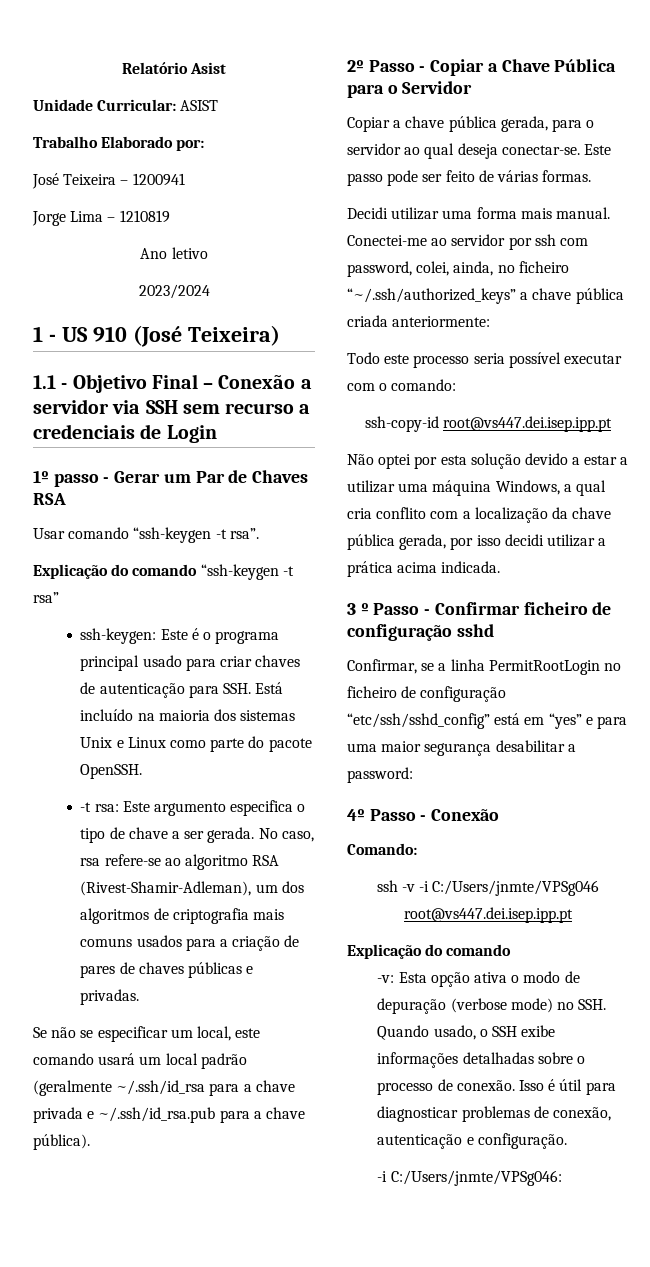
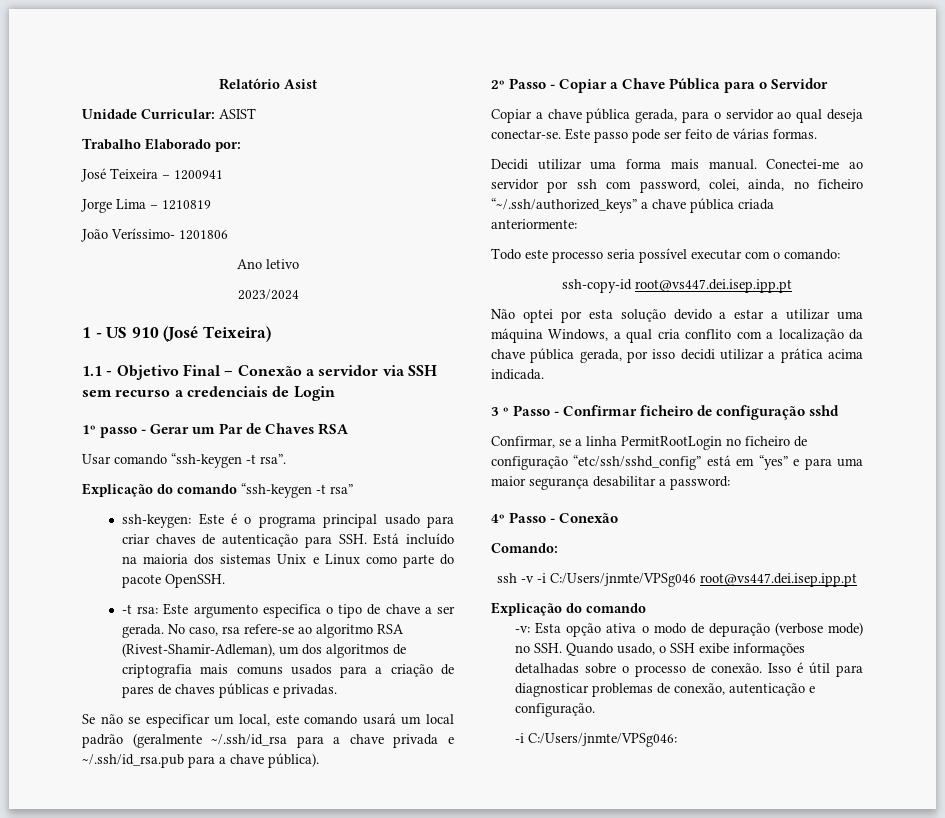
+ João Veríssimo- 1201806

